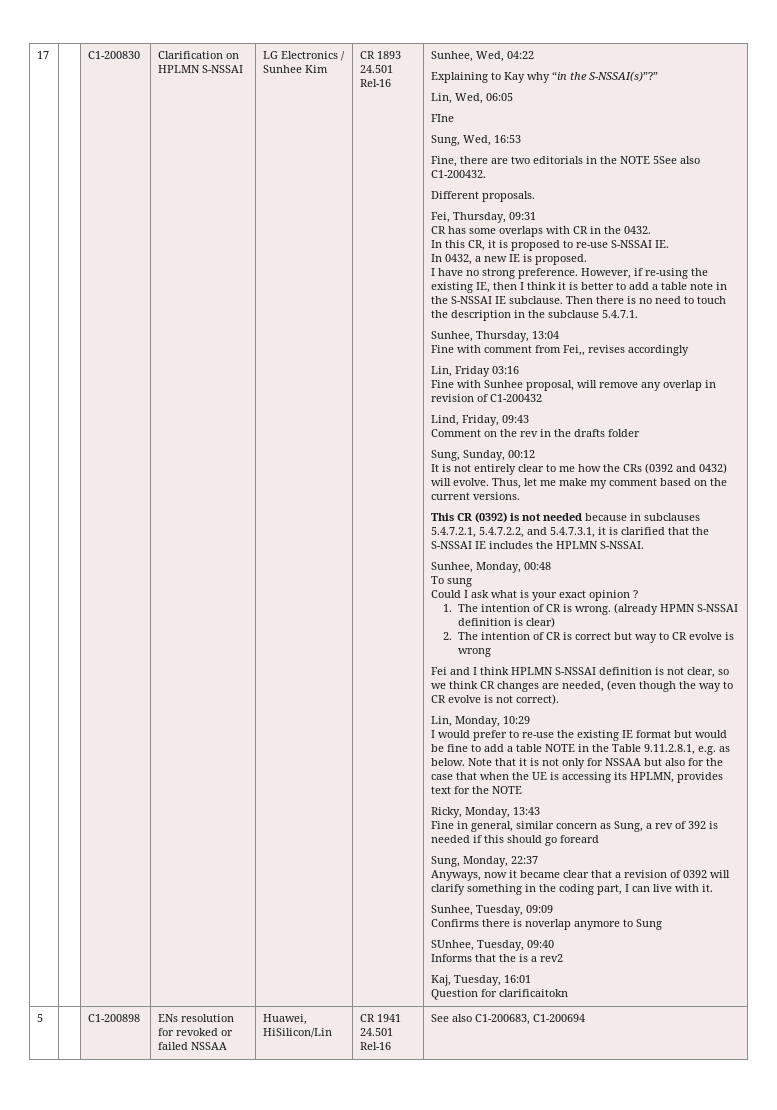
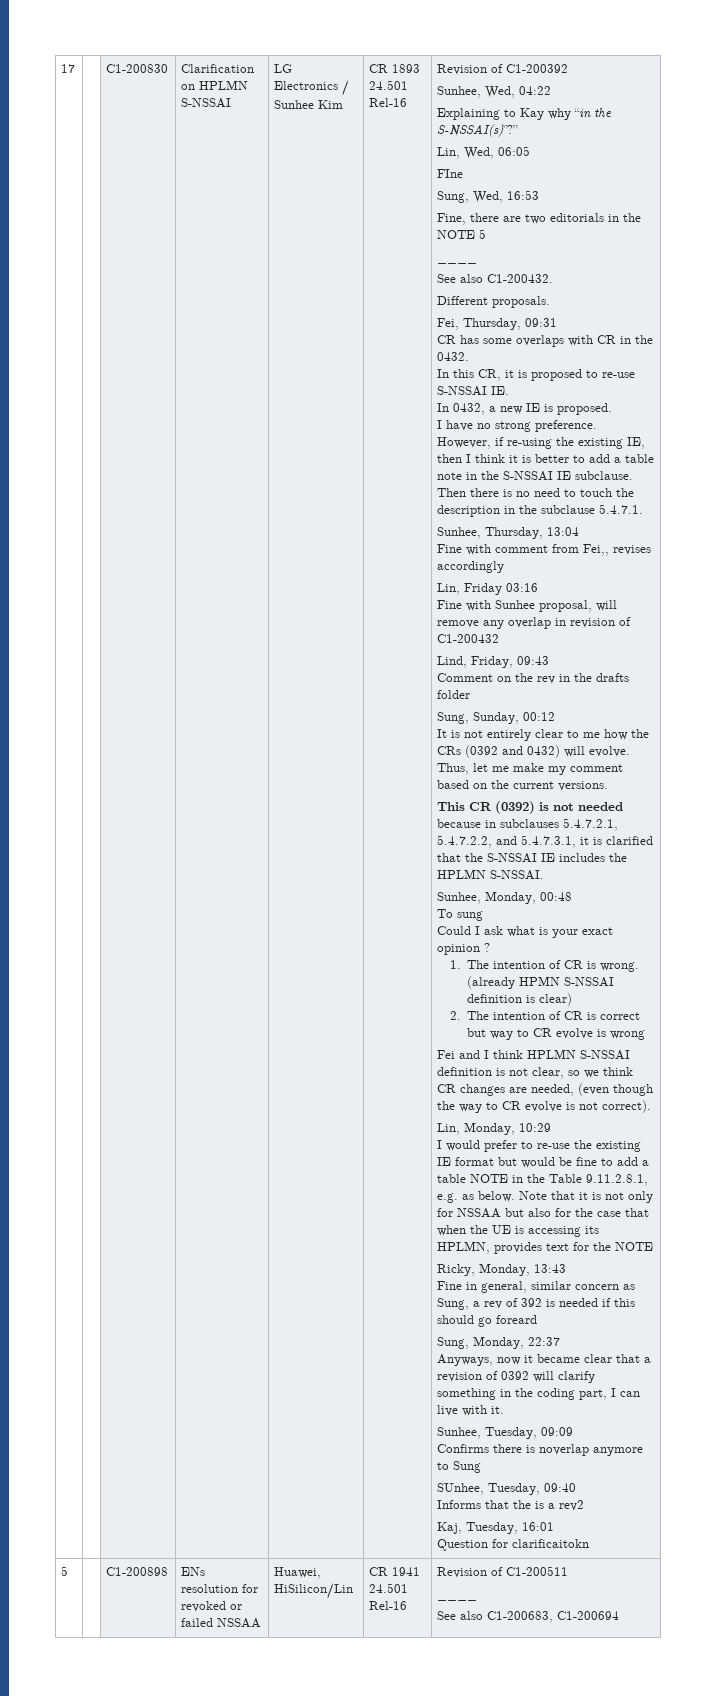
+ Revision of C1-200392
- Fine, there are two editorials in the NOTE 5See also C1-200432.
+ Fine, there are two editorials in the NOTE 5
+ ____
+ See also C1-200432.
- 5 | | C1-200898 | ENs resolution for revoked or failed NSSAA | Huawei, HiSilicon/Lin | CR 1941 24.501 Rel-16 | See also C1-200683, C1-200694
+ 5 | | C1-200898 | ENs resolution for revoked or failed NSSAA | Huawei, HiSilicon/Lin | CR 1941 24.501 Rel-16 | Revision of C1-200511
+ ____
+ See also C1-200683, C1-200694

